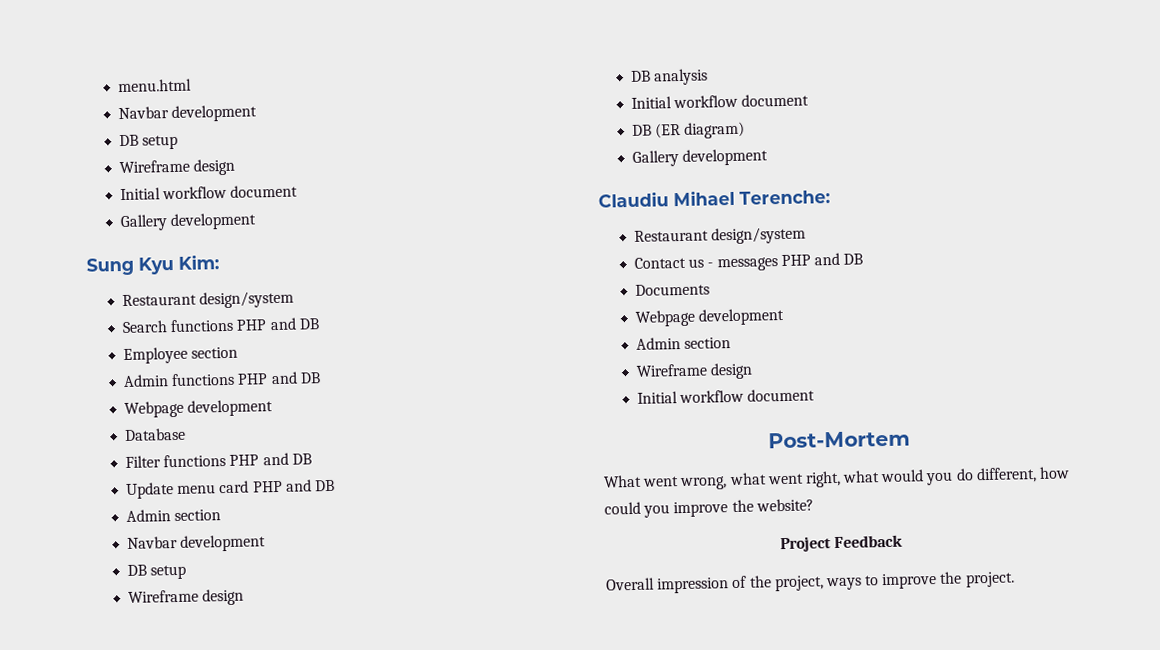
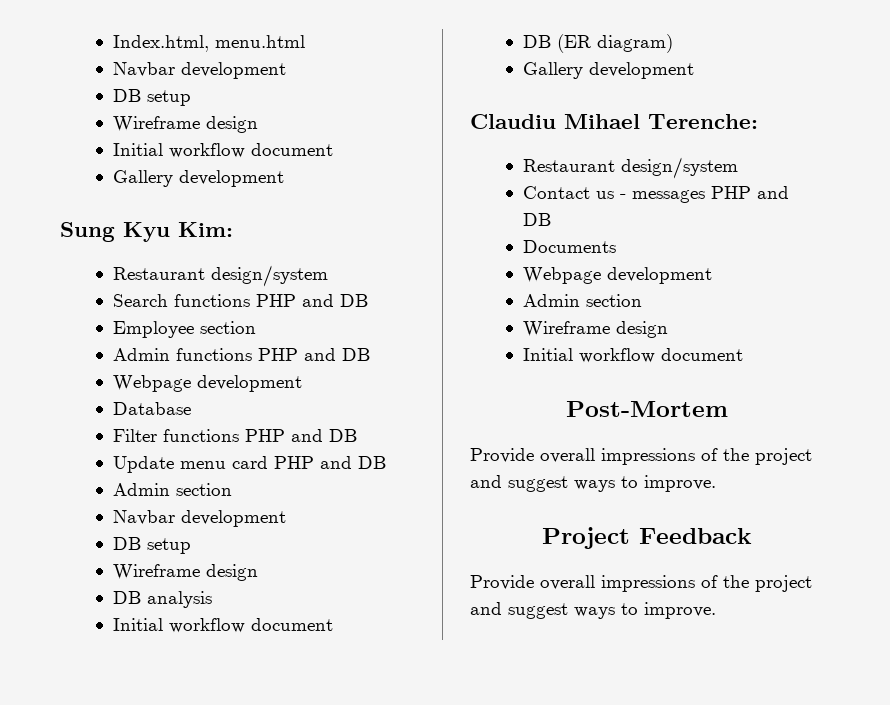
- menu.html
+ Index.html, menu.html
  Post-Mortem
- What went wrong, what went right, what would you do different, how could you improve the website?
+ Provide overall impressions of the project and suggest ways to improve.
  Project Feedback
- Overall impression of the project, ways to improve the project.
+ Provide overall impressions of the project and suggest ways to improve.

